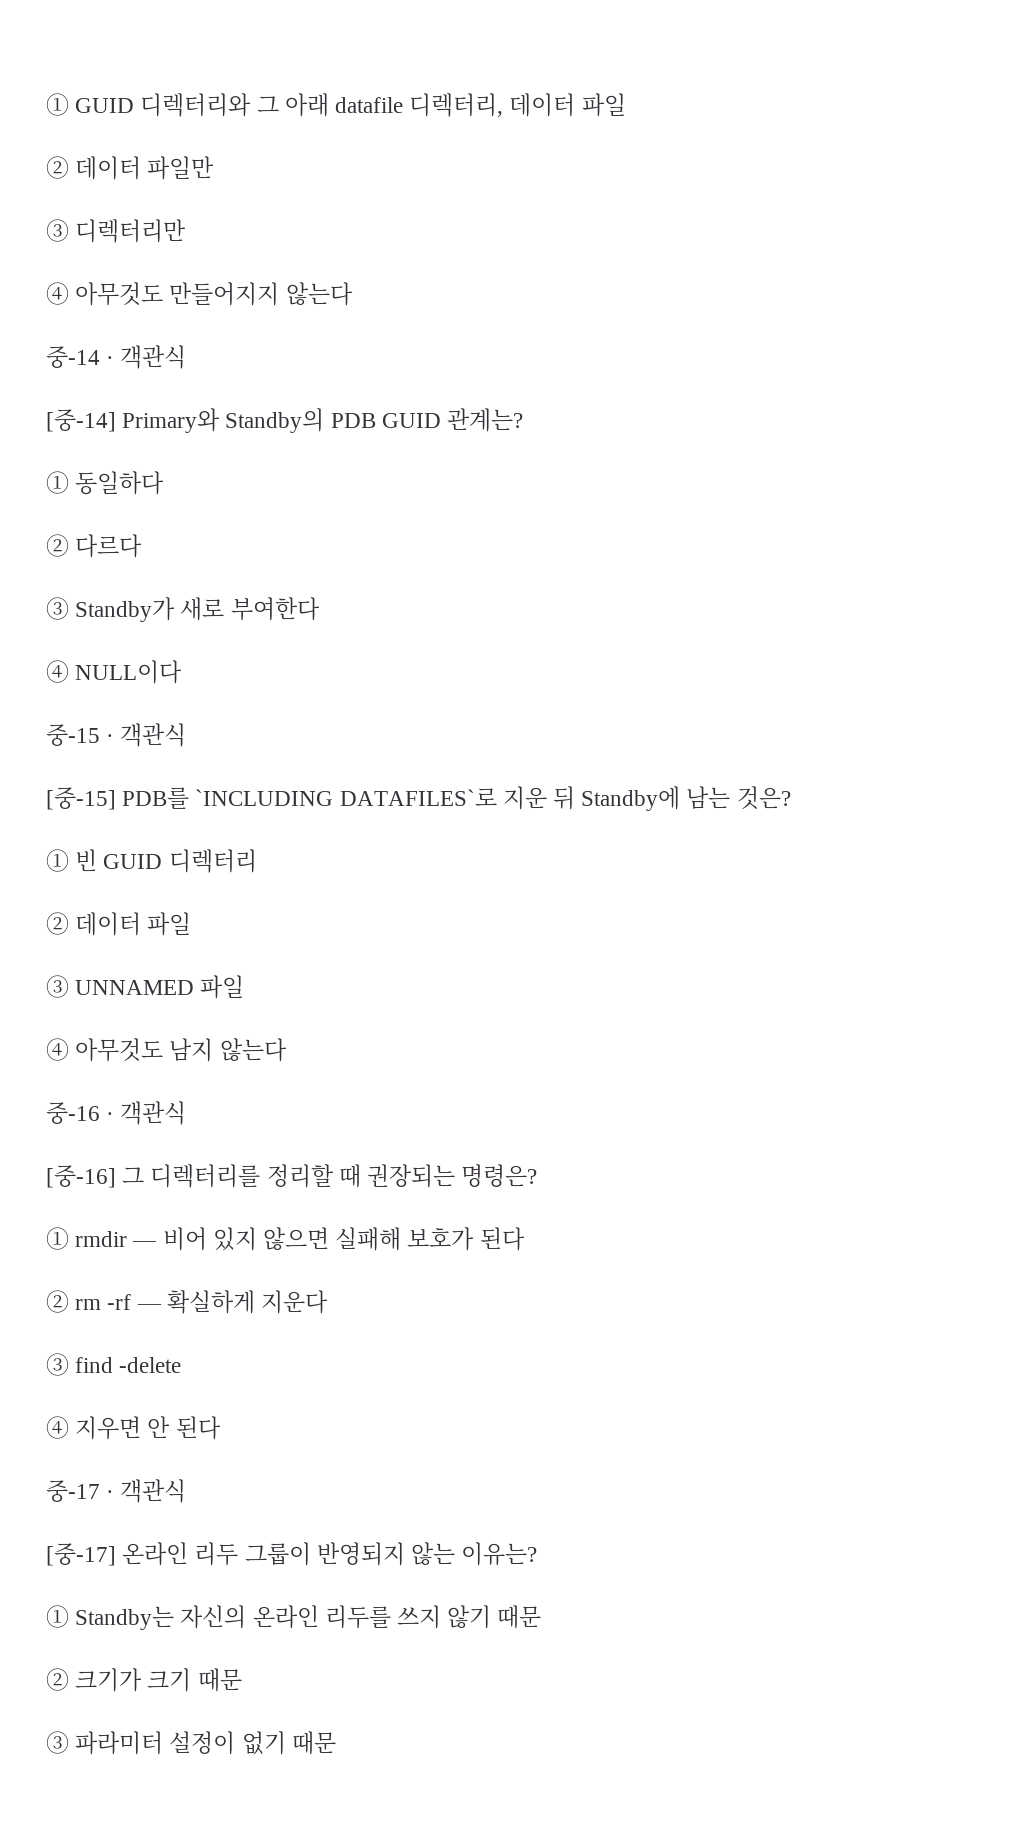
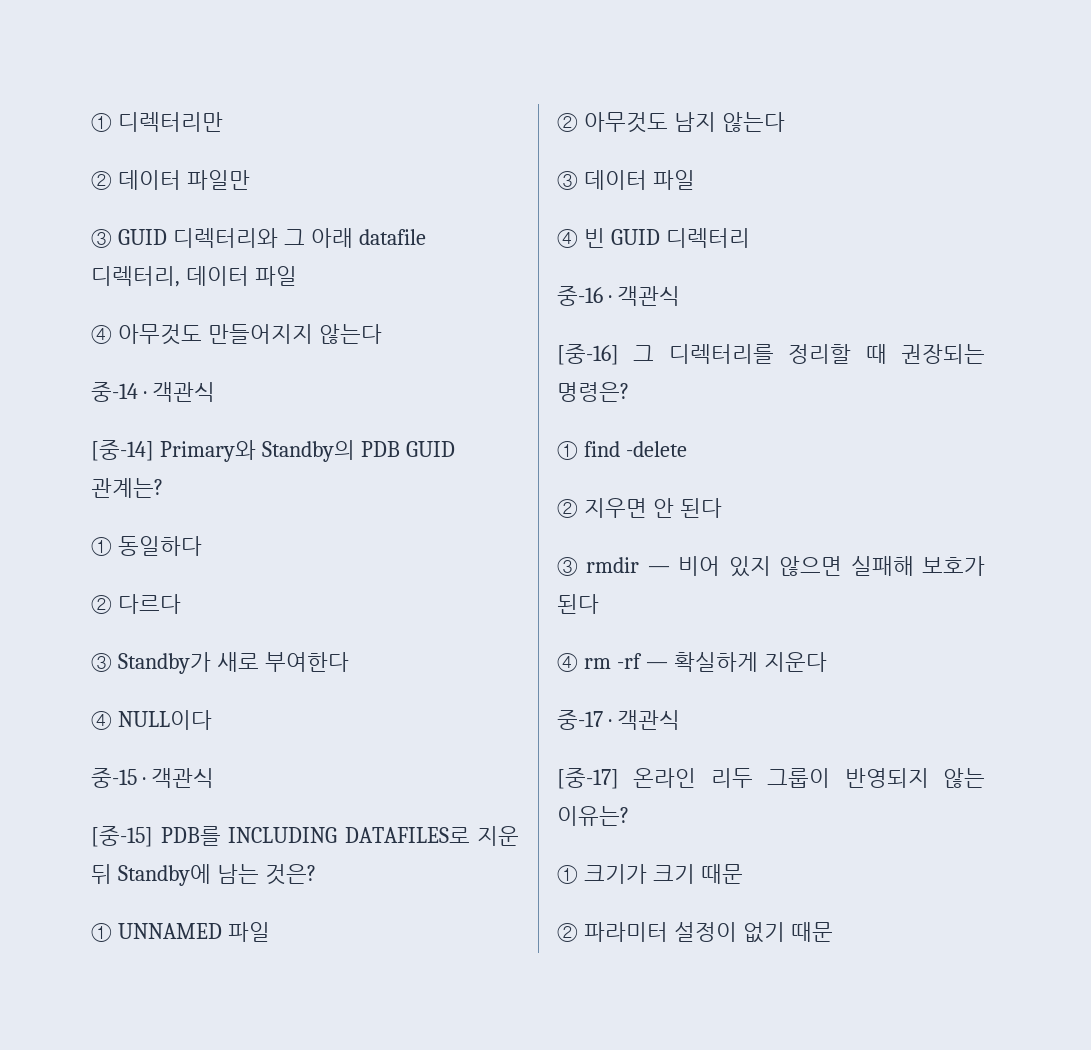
- ① GUID 디렉터리와 그 아래 datafile 디렉터리, 데이터 파일
+ ① 디렉터리만
+ ② 데이터 파일만
+ ③ GUID 디렉터리와 그 아래 datafile 디렉터리, 데이터 파일
- ② 데이터 파일만
- ③ 디렉터리만
- [중-15] PDB를 `INCLUDING DATAFILES`로 지운 뒤 Standby에 남는 것은?
+ [중-15] PDB를 INCLUDING DATAFILES로 지운 뒤 Standby에 남는 것은?
- ① 빈 GUID 디렉터리
- ② 데이터 파일
- ③ UNNAMED 파일
- ④ 아무것도 남지 않는다
+ ① UNNAMED 파일
+ ② 아무것도 남지 않는다
+ ③ 데이터 파일
+ ④ 빈 GUID 디렉터리
- ① rmdir — 비어 있지 않으면 실패해 보호가 된다
+ ① find -delete
+ ② 지우면 안 된다
+ ③ rmdir — 비어 있지 않으면 실패해 보호가 된다
- ② rm -rf — 확실하게 지운다
+ ④ rm -rf — 확실하게 지운다
- ③ find -delete
- ④ 지우면 안 된다
- ① Standby는 자신의 온라인 리두를 쓰지 않기 때문
- ② 크기가 크기 때문
+ ① 크기가 크기 때문
- ③ 파라미터 설정이 없기 때문
+ ② 파라미터 설정이 없기 때문

